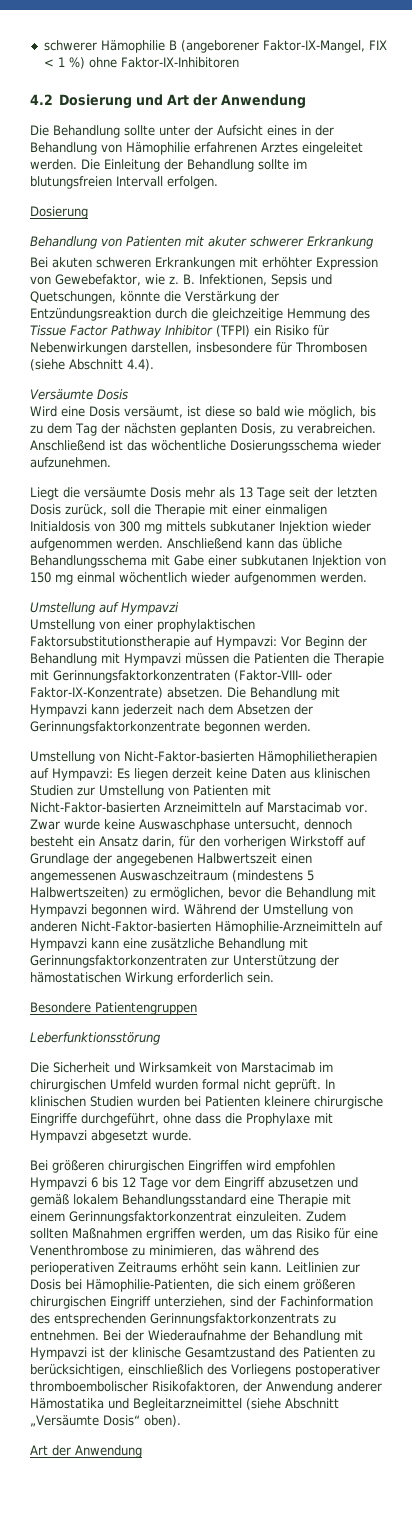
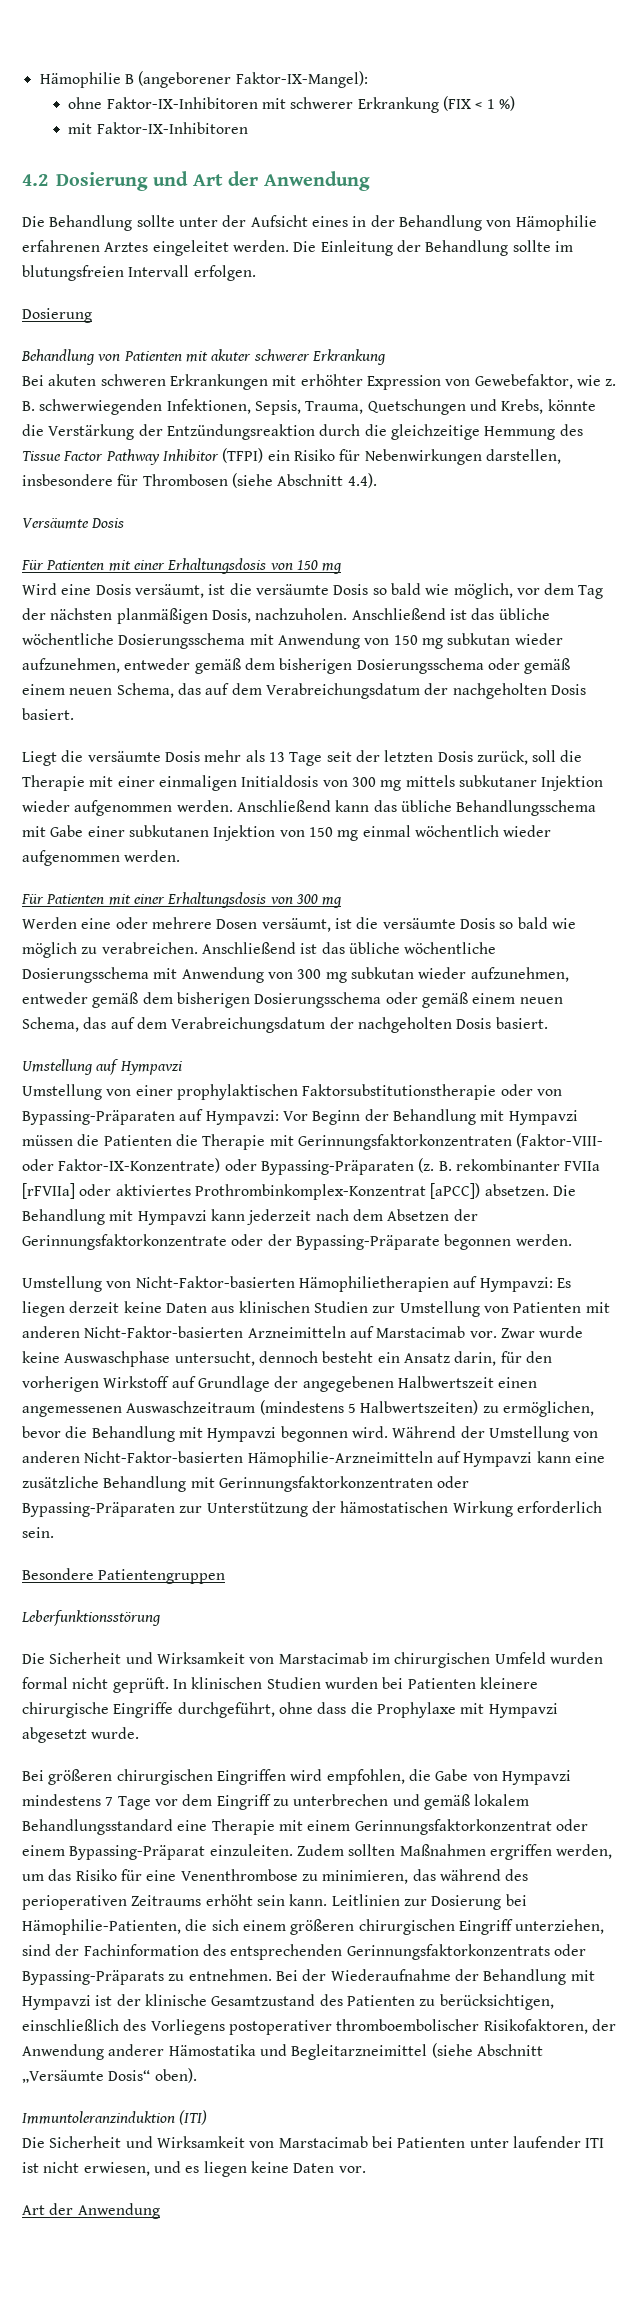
- schwerer Hämophilie B (angeborener Faktor-IX-Mangel, FIX < 1 %) ohne Faktor-IX-Inhibitoren
+ Hämophilie B (angeborener Faktor-IX-Mangel):
+ ohne Faktor-IX-Inhibitoren mit schwerer Erkrankung (FIX < 1 %)
+ mit Faktor-IX-Inhibitoren
- B. Infektionen, Sepsis und Quetschungen, könnte die Verstärkung der Entzündungsreaktion durch die gleichzeitige Hemmung des Tissue Factor Pathway Inhibitor (TFPI) ein Risiko für Nebenwirkungen darstellen, insbesondere für Thrombosen (siehe Abschnitt 4.4).
+ B. schwerwiegenden Infektionen, Sepsis, Trauma, Quetschungen und Krebs, könnte die Verstärkung der Entzündungsreaktion durch die gleichzeitige Hemmung des Tissue Factor Pathway Inhibitor (TFPI) ein Risiko für Nebenwirkungen darstellen, insbesondere für Thrombosen (siehe Abschnitt 4.4).
+ Für Patienten mit einer Erhaltungsdosis von 150 mg
- Wird eine Dosis versäumt, ist diese so bald wie möglich, bis zu dem Tag der nächsten geplanten Dosis, zu verabreichen. Anschließend ist das wöchentliche Dosierungsschema wieder aufzunehmen.
+ Wird eine Dosis versäumt, ist die versäumte Dosis so bald wie möglich, vor dem Tag der nächsten planmäßigen Dosis, nachzuholen. Anschließend ist das übliche wöchentliche Dosierungsschema mit Anwendung von 150 mg subkutan wieder aufzunehmen, entweder gemäß dem bisherigen Dosierungsschema oder gemäß einem neuen Schema, das auf dem Verabreichungsdatum der nachgeholten Dosis basiert.
+ Für Patienten mit einer Erhaltungsdosis von 300 mg
+ Werden eine oder mehrere Dosen versäumt, ist die versäumte Dosis so bald wie möglich zu verabreichen. Anschließend ist das übliche wöchentliche Dosierungsschema mit Anwendung von 300 mg subkutan wieder aufzunehmen, entweder gemäß dem bisherigen Dosierungsschema oder gemäß einem neuen Schema, das auf dem Verabreichungsdatum der nachgeholten Dosis basiert.
- Umstellung von einer prophylaktischen Faktorsubstitutionstherapie auf Hympavzi: Vor Beginn der Behandlung mit Hympavzi müssen die Patienten die Therapie mit Gerinnungsfaktorkonzentraten (Faktor-VIII- oder Faktor-IX-Konzentrate) absetzen.
+ Umstellung von einer prophylaktischen Faktorsubstitutionstherapie oder von Bypassing-Präparaten auf Hympavzi: Vor Beginn der Behandlung mit Hympavzi müssen die Patienten die Therapie mit Gerinnungsfaktorkonzentraten (Faktor-VIII- oder Faktor-IX-Konzentrate) oder Bypassing-Präparaten (z. B. rekombinanter FVIIa [rFVIIa] oder aktiviertes Prothrombinkomplex-Konzentrat [aPCC]) absetzen.
- Die Behandlung mit Hympavzi kann jederzeit nach dem Absetzen der Gerinnungsfaktorkonzentrate begonnen werden.
+ Die Behandlung mit Hympavzi kann jederzeit nach dem Absetzen der Gerinnungsfaktorkonzentrate oder der Bypassing-Präparate begonnen werden.
- Umstellung von Nicht-Faktor-basierten Hämophilietherapien auf Hympavzi: Es liegen derzeit keine Daten aus klinischen Studien zur Umstellung von Patienten mit Nicht-Faktor-basierten Arzneimitteln auf Marstacimab vor.
+ Umstellung von Nicht-Faktor-basierten Hämophilietherapien auf Hympavzi: Es liegen derzeit keine Daten aus klinischen Studien zur Umstellung von Patienten mit anderen Nicht-Faktor-basierten Arzneimitteln auf Marstacimab vor.
- Während der Umstellung von anderen Nicht-Faktor-basierten Hämophilie-Arzneimitteln auf Hympavzi kann eine zusätzliche Behandlung mit Gerinnungsfaktorkonzentraten zur Unterstützung der hämostatischen Wirkung erforderlich sein.
+ Während der Umstellung von anderen Nicht-Faktor-basierten Hämophilie-Arzneimitteln auf Hympavzi kann eine zusätzliche Behandlung mit Gerinnungsfaktorkonzentraten oder Bypassing-Präparaten zur Unterstützung der hämostatischen Wirkung erforderlich sein.
- Bei größeren chirurgischen Eingriffen wird empfohlen Hympavzi 6 bis 12 Tage vor dem Eingriff abzusetzen und gemäß lokalem Behandlungsstandard eine Therapie mit einem Gerinnungsfaktorkonzentrat einzuleiten.
+ Bei größeren chirurgischen Eingriffen wird empfohlen, die Gabe von Hympavzi mindestens 7 Tage vor dem Eingriff zu unterbrechen und gemäß lokalem Behandlungsstandard eine Therapie mit einem Gerinnungsfaktorkonzentrat oder einem Bypassing-Präparat einzuleiten.
- Leitlinien zur Dosis bei Hämophilie-Patienten, die sich einem größeren chirurgischen Eingriff unterziehen, sind der Fachinformation des entsprechenden Gerinnungsfaktorkonzentrats zu entnehmen.
+ Leitlinien zur Dosierung bei Hämophilie-Patienten, die sich einem größeren chirurgischen Eingriff unterziehen, sind der Fachinformation des entsprechenden Gerinnungsfaktorkonzentrats oder Bypassing-Präparats zu entnehmen.
+ Immuntoleranzinduktion (ITI)
+ Die Sicherheit und Wirksamkeit von Marstacimab bei Patienten unter laufender ITI ist nicht erwiesen, und es liegen keine Daten vor.

